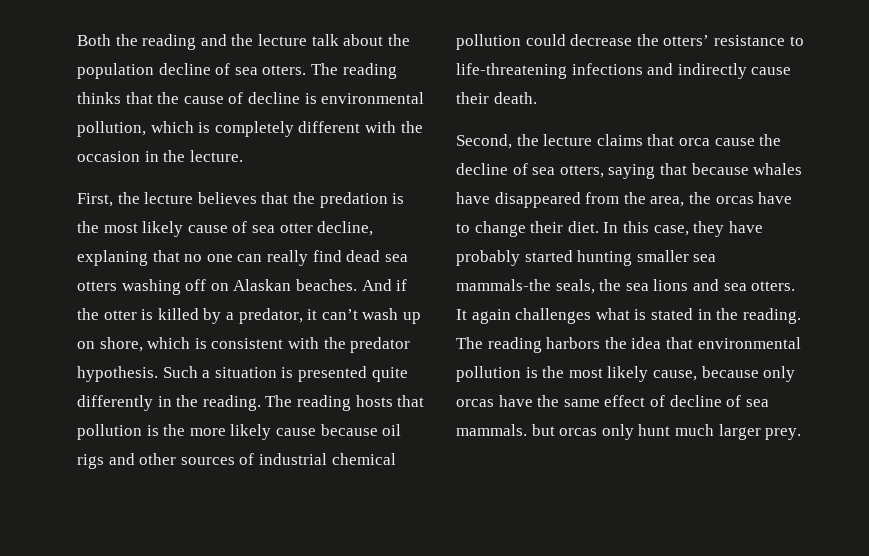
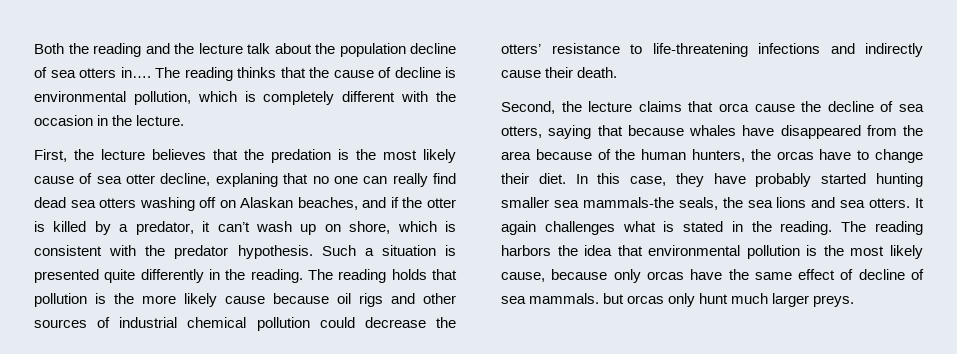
- Both the reading and the lecture talk about the population decline of sea otters.
+ Both the reading and the lecture talk about the population decline of sea otters in….
- First, the lecture believes that the predation is the most likely cause of sea otter decline, explaning that no one can really find dead sea otters washing off on Alaskan beaches. And if the otter is killed by a predator, it can’t wash up on shore, which is consistent with the predator hypothesis.
+ First, the lecture believes that the predation is the most likely cause of sea otter decline, explaning that no one can really find dead sea otters washing off on Alaskan beaches, and if the otter is killed by a predator, it can’t wash up on shore, which is consistent with the predator hypothesis.
- The reading hosts that pollution is the more likely cause because oil rigs and other sources of industrial chemical pollution could decrease the otters’ resistance to life-threatening infections and indirectly cause their death.
+ The reading holds that pollution is the more likely cause because oil rigs and other sources of industrial chemical pollution could decrease the otters’ resistance to life-threatening infections and indirectly cause their death.
- Second, the lecture claims that orca cause the decline of sea otters, saying that because whales have disappeared from the area, the orcas have to change their diet.
+ Second, the lecture claims that orca cause the decline of sea otters, saying that because whales have disappeared from the area because of the human hunters, the orcas have to change their diet.
- The reading harbors the idea that environmental pollution is the most likely cause, because only orcas have the same effect of decline of sea mammals. but orcas only hunt much larger prey.
+ The reading harbors the idea that environmental pollution is the most likely cause, because only orcas have the same effect of decline of sea mammals. but orcas only hunt much larger preys.

